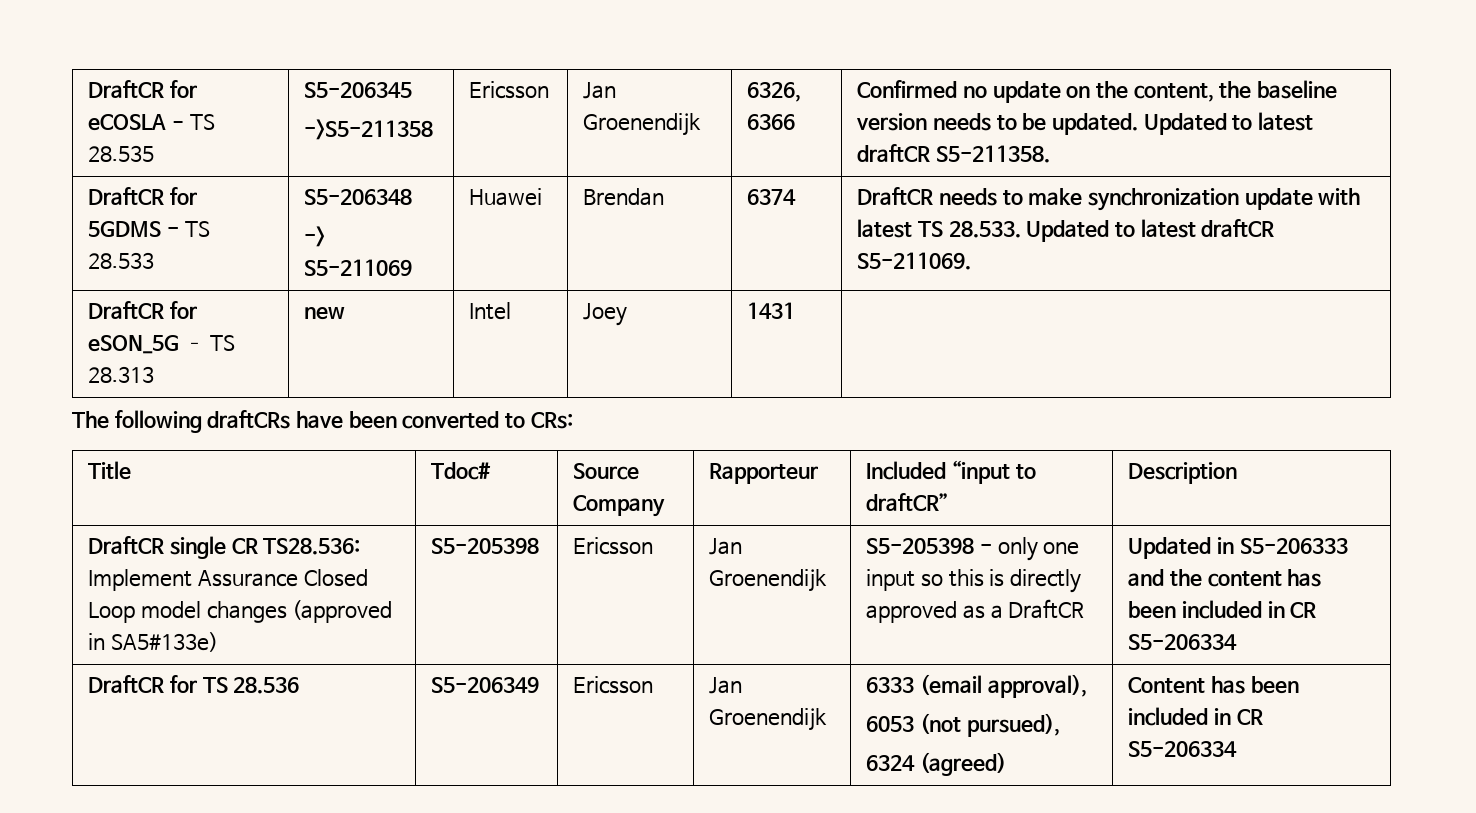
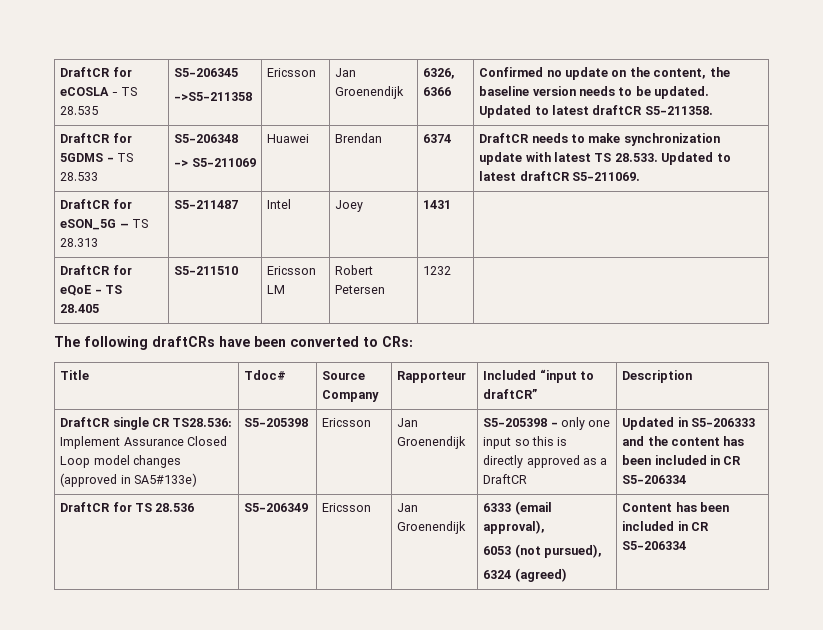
- DraftCR for eSON_5G – TS 28.313 | new | Intel | Joey | 1431 |
+ DraftCR for eSON_5G – TS 28.313 | S5-211487 | Intel | Joey | 1431 |
+ DraftCR for eQoE - TS 28.405 | S5-211510 | Ericsson LM | Robert Petersen | 1232 |

